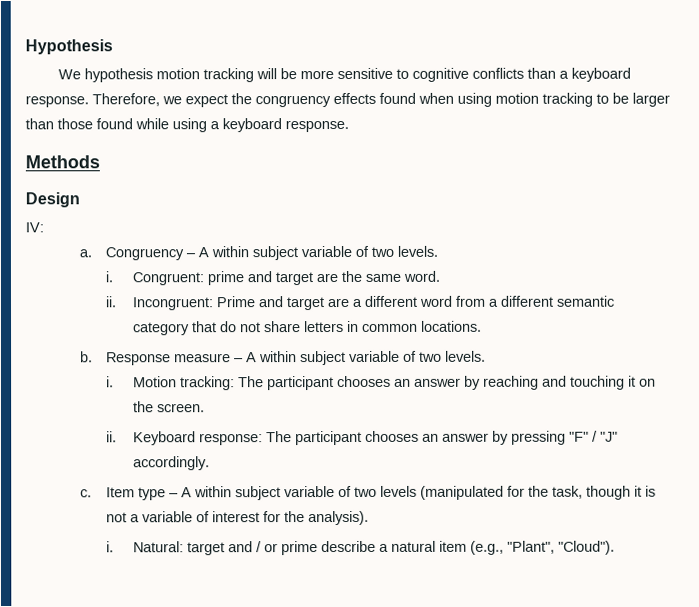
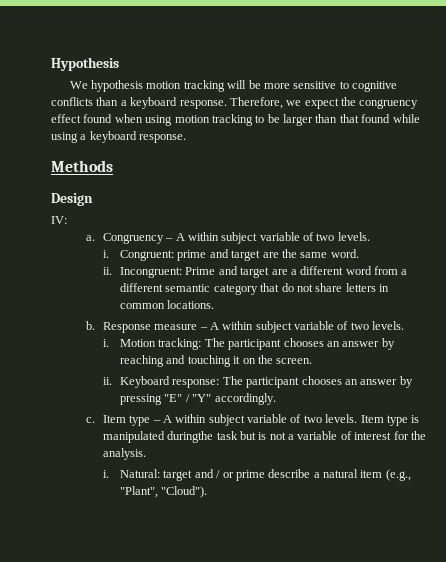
- Therefore, we expect the congruency effects found when using motion tracking to be larger than those found while using a keyboard response.
+ Therefore, we expect the congruency effect found when using motion tracking to be larger than that found while using a keyboard response.
- Keyboard response: The participant chooses an answer by pressing "F" / "J" accordingly.
+ Keyboard response: The participant chooses an answer by pressing "E" / "Y" accordingly.
- Item type – A within subject variable of two levels (manipulated for the task, though it is not a variable of interest for the analysis).
+ Item type – A within subject variable of two levels. Item type is manipulated duringthe task but is not a variable of interest for the analysis.

